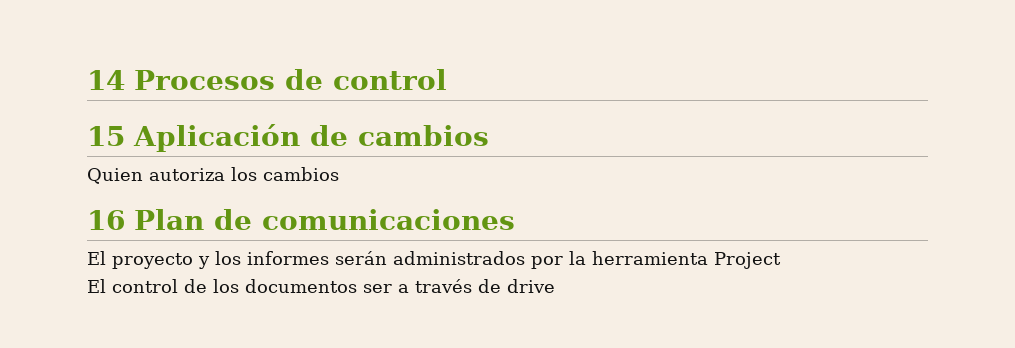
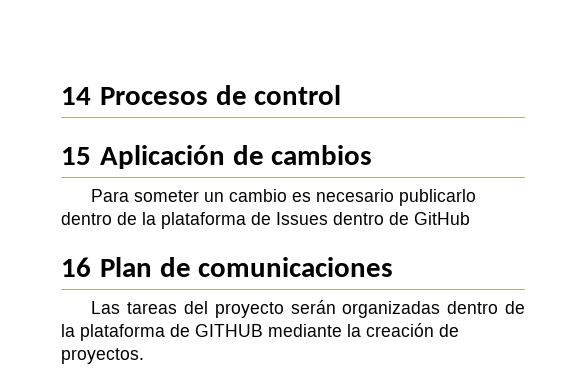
- Quien autoriza los cambios
+ Para someter un cambio es necesario publicarlo dentro de la plataforma de Issues dentro de GitHub
  16 Plan de comunicaciones
- El proyecto y los informes serán administrados por la herramienta Project
- El control de los documentos ser a través de drive
+ Las tareas del proyecto serán organizadas dentro de la plataforma de GITHUB mediante la creación de proyectos.

